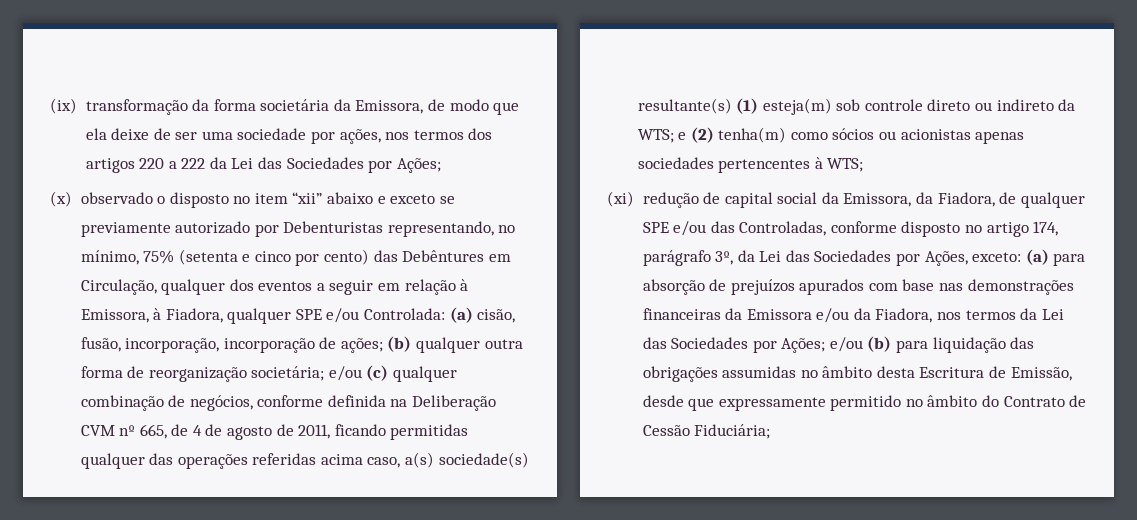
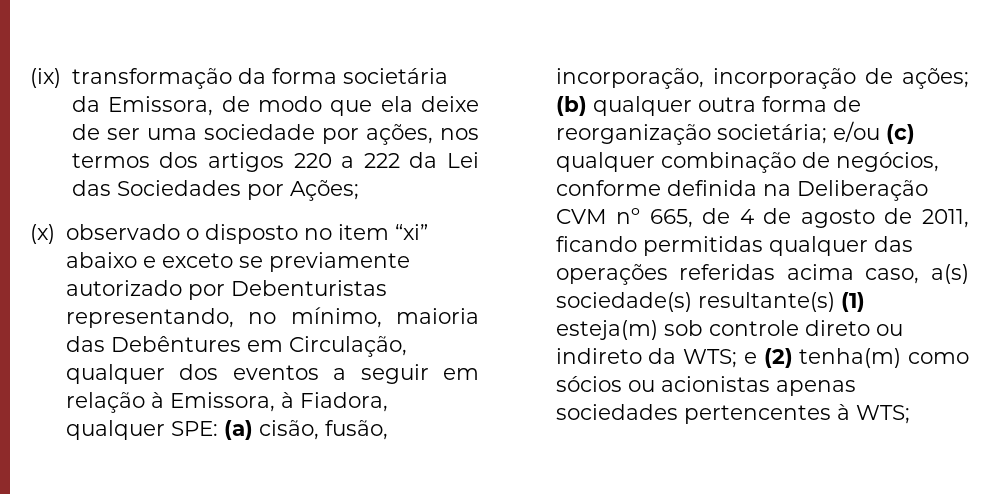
- (x) observado o disposto no item “xii” abaixo e exceto se previamente autorizado por Debenturistas representando, no mínimo, 75% (setenta e cinco por cento) das Debêntures em Circulação, qualquer dos eventos a seguir em relação à Emissora, à Fiadora, qualquer SPE e/ou Controlada:
+ (x) observado o disposto no item “xi” abaixo e exceto se previamente autorizado por Debenturistas representando, no mínimo, maioria das Debêntures em Circulação, qualquer dos eventos a seguir em relação à Emissora, à Fiadora, qualquer SPE:
- (xi) redução de capital social da Emissora, da Fiadora, de qualquer SPE e/ou das Controladas, conforme disposto no artigo 174, parágrafo 3º, da Lei das Sociedades por Ações, exceto: (a) para absorção de prejuízos apurados com base nas demonstrações financeiras da Emissora e/ou da Fiadora, nos termos da Lei das Sociedades por Ações; e/ou (b) para liquidação das obrigações assumidas no âmbito desta Escritura de Emissão, desde que expressamente permitido no âmbito do Contrato de Cessão Fiduciária;

